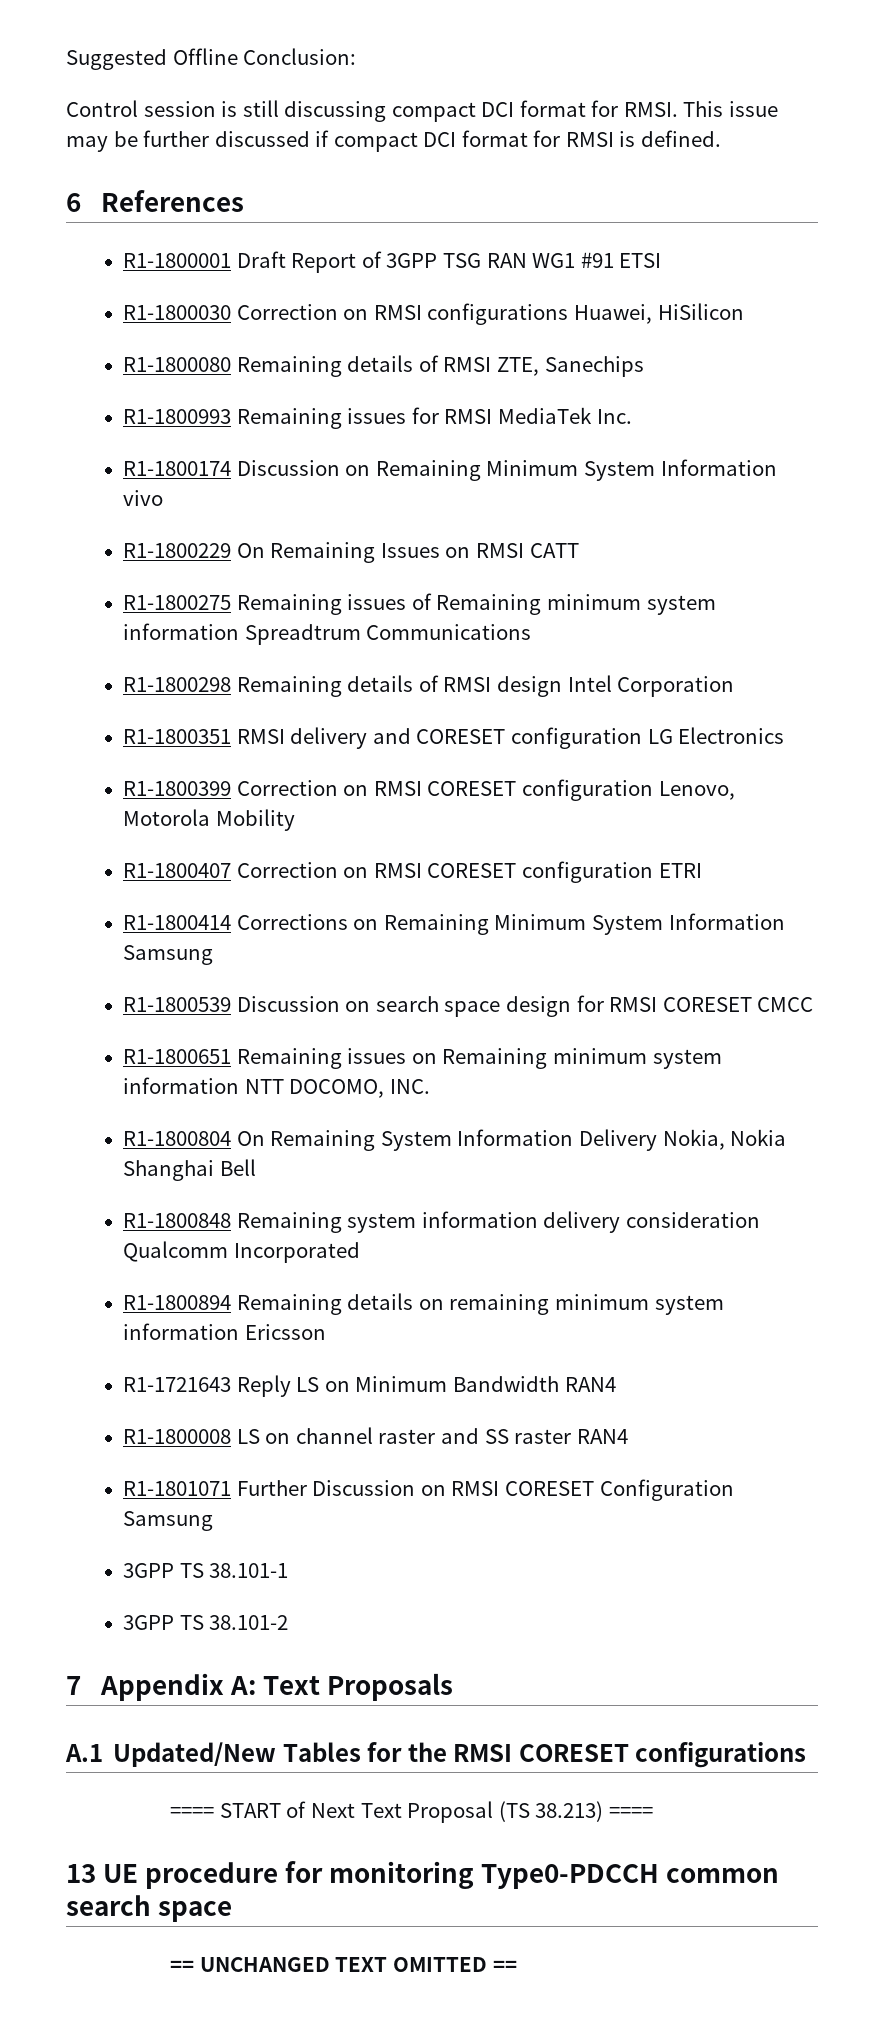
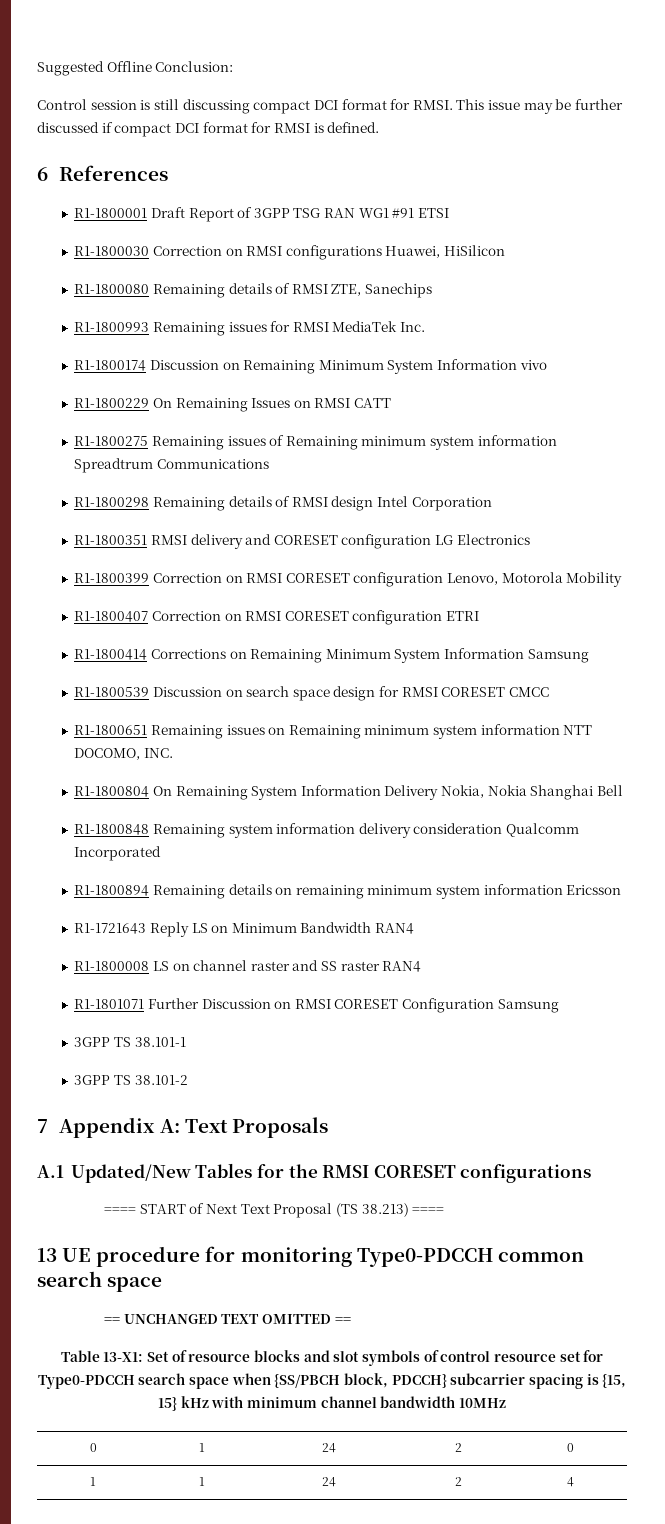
+ Table 13-X1: Set of resource blocks and slot symbols of control resource set for Type0-PDCCH search space when {SS/PBCH block, PDCCH} subcarrier spacing is {15, 15} kHz with minimum channel bandwidth 10MHz
+ 0 | 1 | 24 | 2 | 0
+ 1 | 1 | 24 | 2 | 4

